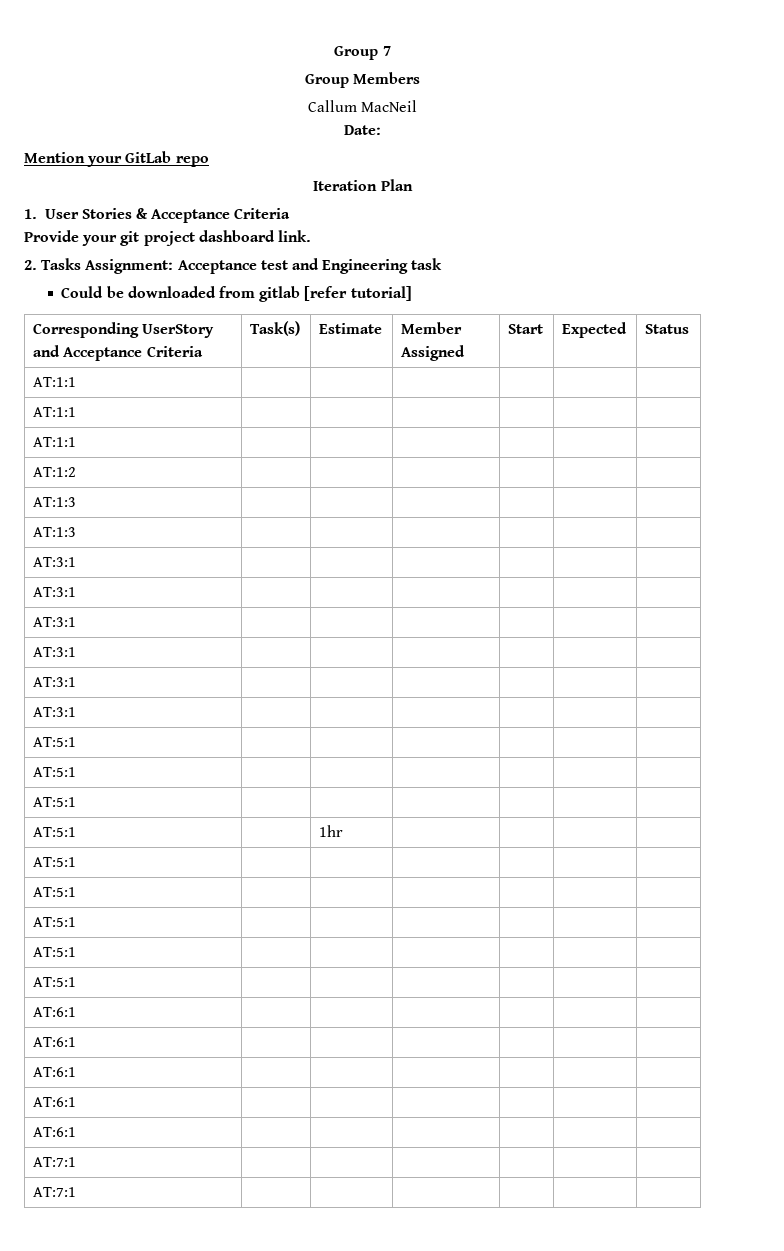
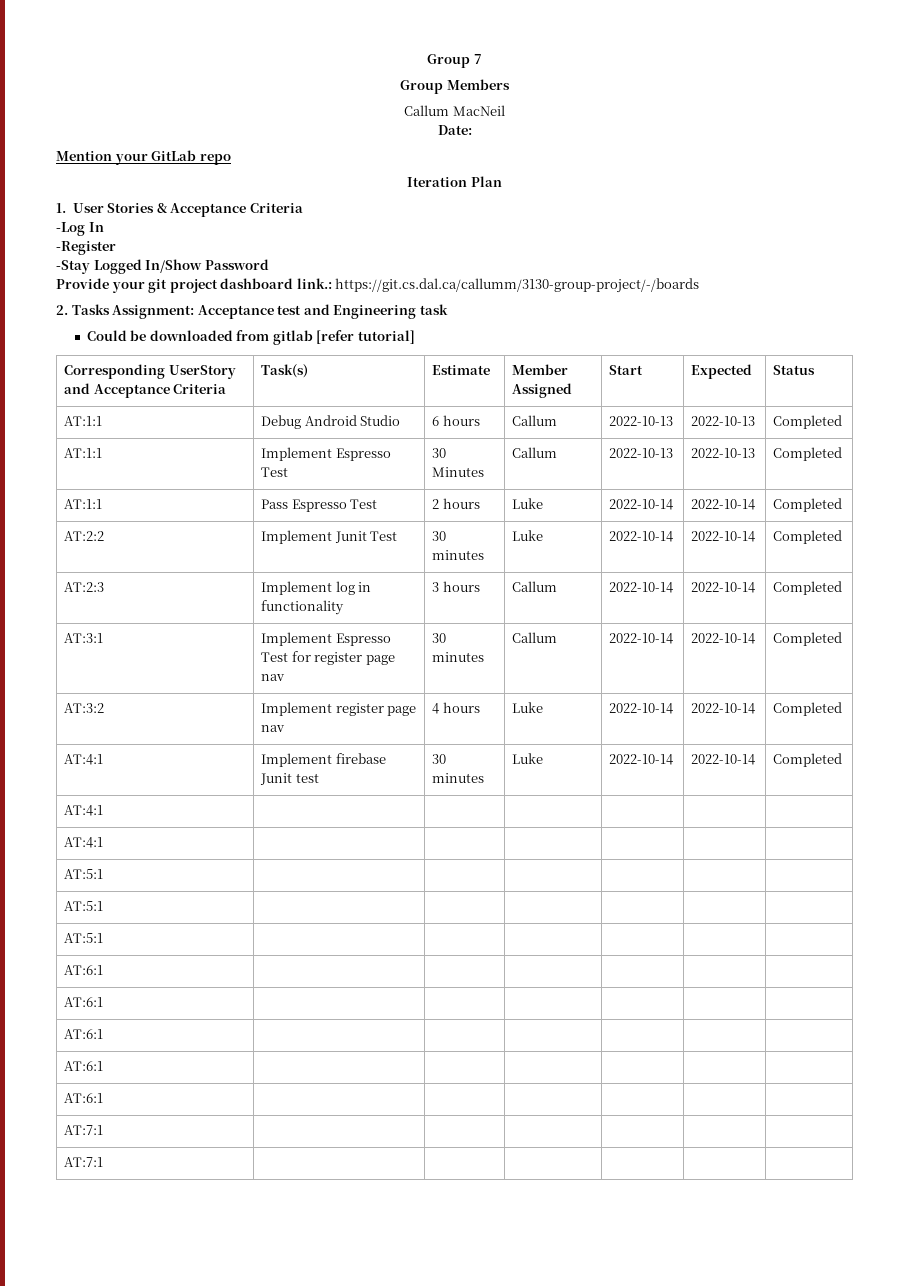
+ -Log In
+ -Register
+ -Stay Logged In/Show Password
- Provide your git project dashboard link.
+ Provide your git project dashboard link.: https://git.cs.dal.ca/callumm/3130-group-project/-/boards
  Corresponding UserStory and Acceptance Criteria | Task(s) | Estimate | Member Assigned | Start | Expected | Status
- AT:1:1 | | | | | |
- AT:1:1 | | | | | |
- AT:1:1 | | | | | |
- AT:1:2 | | | | | |
- AT:1:3 | | | | | |
- AT:1:3 | | | | | |
- AT:3:1 | | | | | |
- AT:3:1 | | | | | |
- AT:3:1 | | | | | |
- AT:3:1 | | | | | |
- AT:3:1 | | | | | |
- AT:3:1 | | | | | |
- AT:5:1 | | | | | |
- AT:5:1 | | | | | |
- AT:5:1 | | | | | |
- AT:5:1 | | 1hr | | | |
- AT:5:1 | | | | | |
- AT:5:1 | | | | | |
+ AT:1:1 | Debug Android Studio | 6 hours | Callum | 2022-10-13 | 2022-10-13 | Completed
+ AT:1:1 | Implement Espresso Test | 30 Minutes | Callum | 2022-10-13 | 2022-10-13 | Completed
+ AT:1:1 | Pass Espresso Test | 2 hours | Luke | 2022-10-14 | 2022-10-14 | Completed
+ AT:2:2 | Implement Junit Test | 30 minutes | Luke | 2022-10-14 | 2022-10-14 | Completed
+ AT:2:3 | Implement log in functionality | 3 hours | Callum | 2022-10-14 | 2022-10-14 | Completed
+ AT:3:1 | Implement Espresso Test for register page nav | 30 minutes | Callum | 2022-10-14 | 2022-10-14 | Completed
+ AT:3:2 | Implement register page nav | 4 hours | Luke | 2022-10-14 | 2022-10-14 | Completed
+ AT:4:1 | Implement firebase Junit test | 30 minutes | Luke | 2022-10-14 | 2022-10-14 | Completed
+ AT:4:1 | | | | | |
+ AT:4:1 | | | | | |

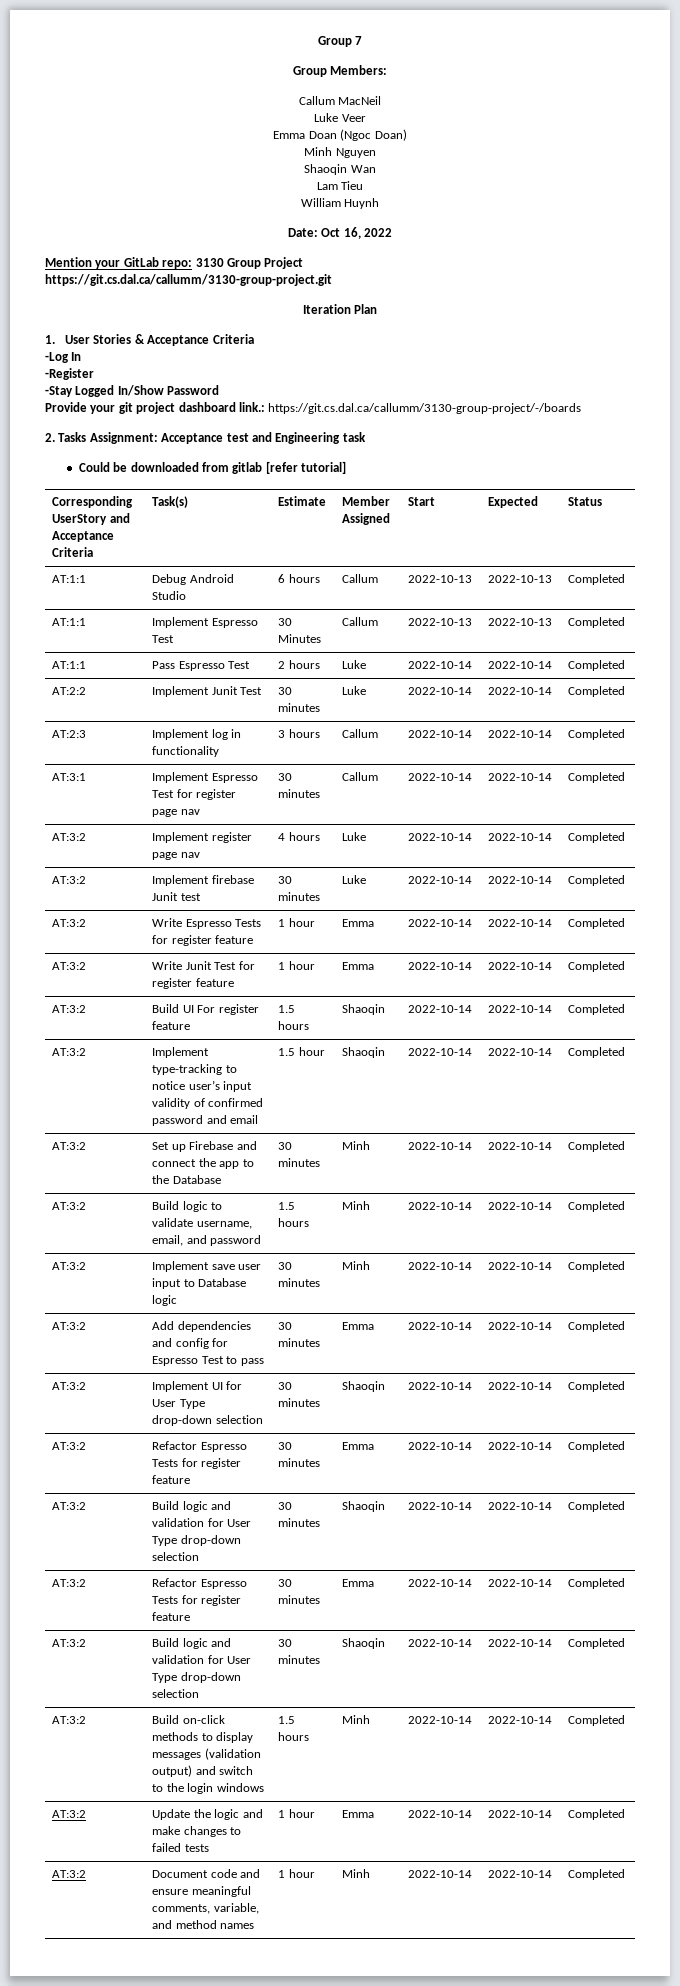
- Group Members
+ Group Members:
- Date:
- Mention your GitLab repo
+ Luke Veer
+ Emma Doan (Ngoc Doan)
+ Minh Nguyen
+ Shaoqin Wan
+ Lam Tieu
+ William Huynh
+ Date: Oct 16, 2022
+ Mention your GitLab repo: 3130 Group Project
+ https://git.cs.dal.ca/callumm/3130-group-project.git
- AT:4:1 | Implement firebase Junit test | 30 minutes | Luke | 2022-10-14 | 2022-10-14 | Completed
- AT:4:1 | | | | | |
- AT:4:1 | | | | | |
- AT:5:1 | | | | | |
- AT:5:1 | | | | | |
- AT:5:1 | | | | | |
- AT:6:1 | | | | | |
- AT:6:1 | | | | | |
- AT:6:1 | | | | | |
- AT:6:1 | | | | | |
- AT:6:1 | | | | | |
- AT:7:1 | | | | | |
- AT:7:1 | | | | | |
+ AT:3:2 | Implement firebase Junit test | 30 minutes | Luke | 2022-10-14 | 2022-10-14 | Completed
+ AT:3:2 | Write Espresso Tests for register feature | 1 hour | Emma | 2022-10-14 | 2022-10-14 | Completed
+ AT:3:2 | Write Junit Test for register feature | 1 hour | Emma | 2022-10-14 | 2022-10-14 | Completed
+ AT:3:2 | Build UI For register feature | 1.5 hours | Shaoqin | 2022-10-14 | 2022-10-14 | Completed
+ AT:3:2 | Implement type-tracking to notice user’s input validity of confirmed password and email | 1.5 hour | Shaoqin | 2022-10-14 | 2022-10-14 | Completed
+ AT:3:2 | Set up Firebase and connect the app to the Database | 30 minutes | Minh | 2022-10-14 | 2022-10-14 | Completed
+ AT:3:2 | Build logic to validate username, email, and password | 1.5 hours | Minh | 2022-10-14 | 2022-10-14 | Completed
+ AT:3:2 | Implement save user input to Database logic | 30 minutes | Minh | 2022-10-14 | 2022-10-14 | Completed
+ AT:3:2 | Add dependencies and config for Espresso Test to pass | 30 minutes | Emma | 2022-10-14 | 2022-10-14 | Completed
+ AT:3:2 | Implement UI for User Type drop-down selection | 30 minutes | Shaoqin | 2022-10-14 | 2022-10-14 | Completed
+ AT:3:2 | Refactor Espresso Tests for register feature | 30 minutes | Emma | 2022-10-14 | 2022-10-14 | Completed
+ AT:3:2 | Build logic and validation for User Type drop-down selection | 30 minutes | Shaoqin | 2022-10-14 | 2022-10-14 | Completed
+ AT:3:2 | Refactor Espresso Tests for register feature | 30 minutes | Emma | 2022-10-14 | 2022-10-14 | Completed
+ AT:3:2 | Build logic and validation for User Type drop-down selection | 30 minutes | Shaoqin | 2022-10-14 | 2022-10-14 | Completed
+ AT:3:2 | Build on-click methods to display messages (validation output) and switch to the login windows | 1.5 hours | Minh | 2022-10-14 | 2022-10-14 | Completed
+ AT:3:2 | Update the logic and make changes to failed tests | 1 hour | Emma | 2022-10-14 | 2022-10-14 | Completed
+ AT:3:2 | Document code and ensure meaningful comments, variable, and method names | 1 hour | Minh | 2022-10-14 | 2022-10-14 | Completed

